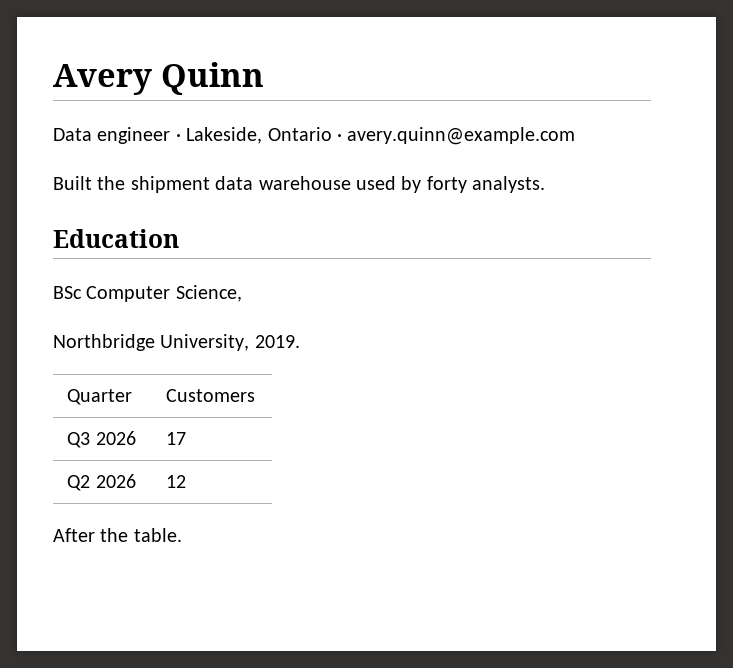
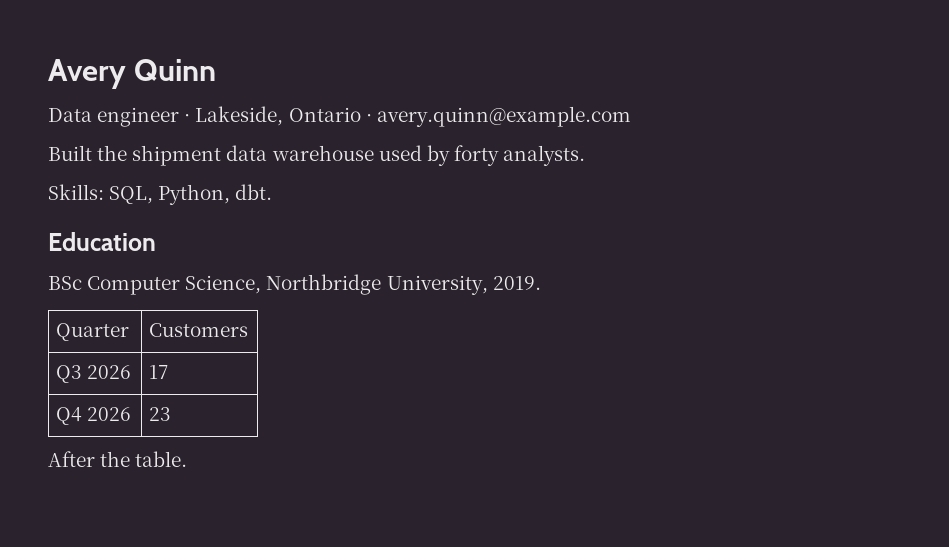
+ Skills: SQL, Python, dbt.
- BSc Computer Science,
- Northbridge University, 2019.
+ BSc Computer Science, Northbridge University, 2019.
- Q2 2026 | 12
+ Q4 2026 | 23

